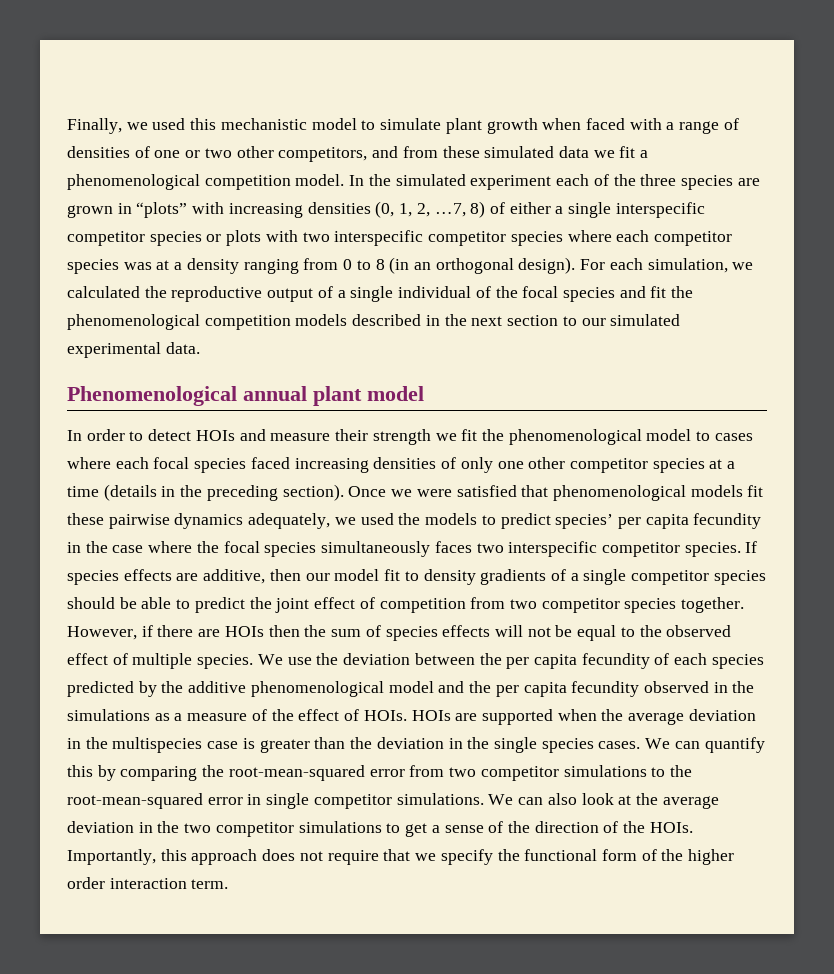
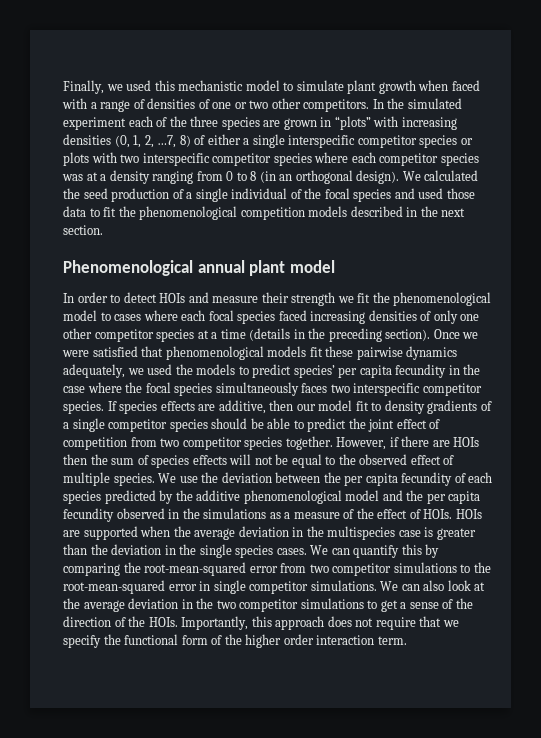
- Finally, we used this mechanistic model to simulate plant growth when faced with a range of densities of one or two other competitors, and from these simulated data we fit a phenomenological competition model.
+ Finally, we used this mechanistic model to simulate plant growth when faced with a range of densities of one or two other competitors.
- For each simulation, we calculated the reproductive output of a single individual of the focal species and fit the phenomenological competition models described in the next section to our simulated experimental data.
+ We calculated the seed production of a single individual of the focal species and used those data to fit the phenomenological competition models described in the next section.

